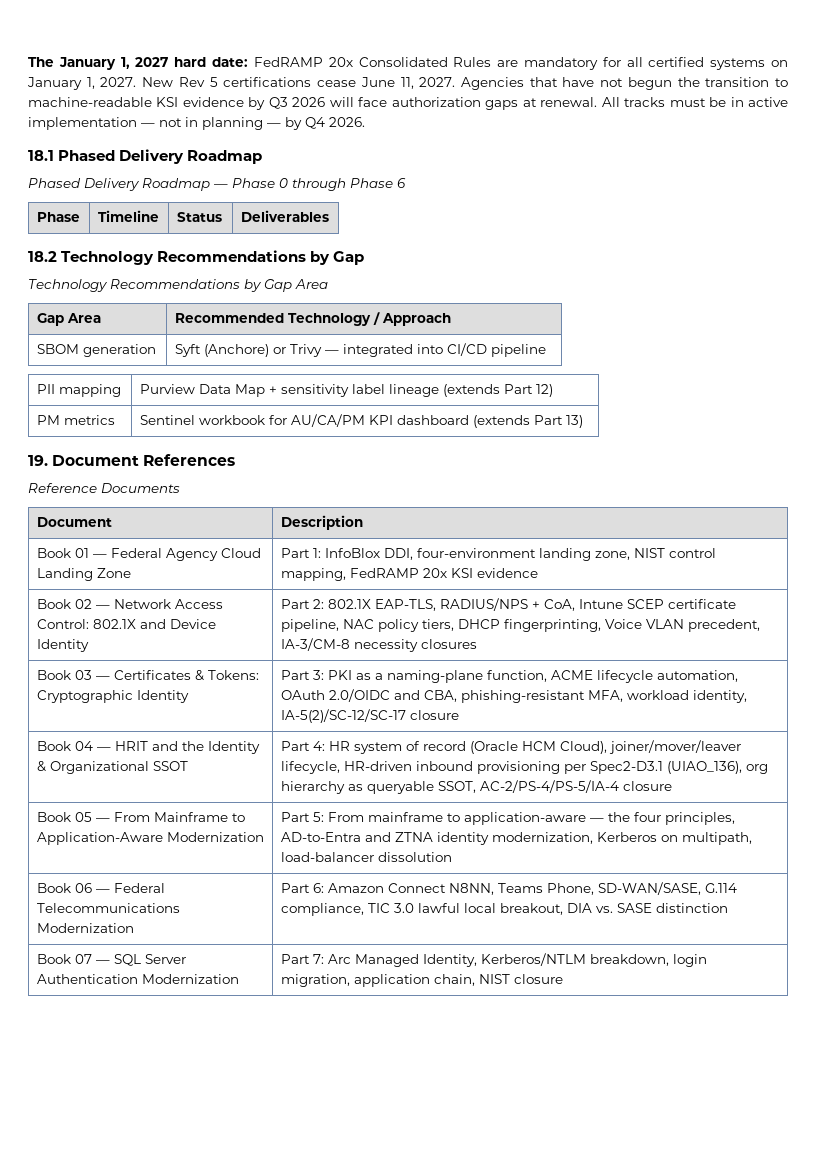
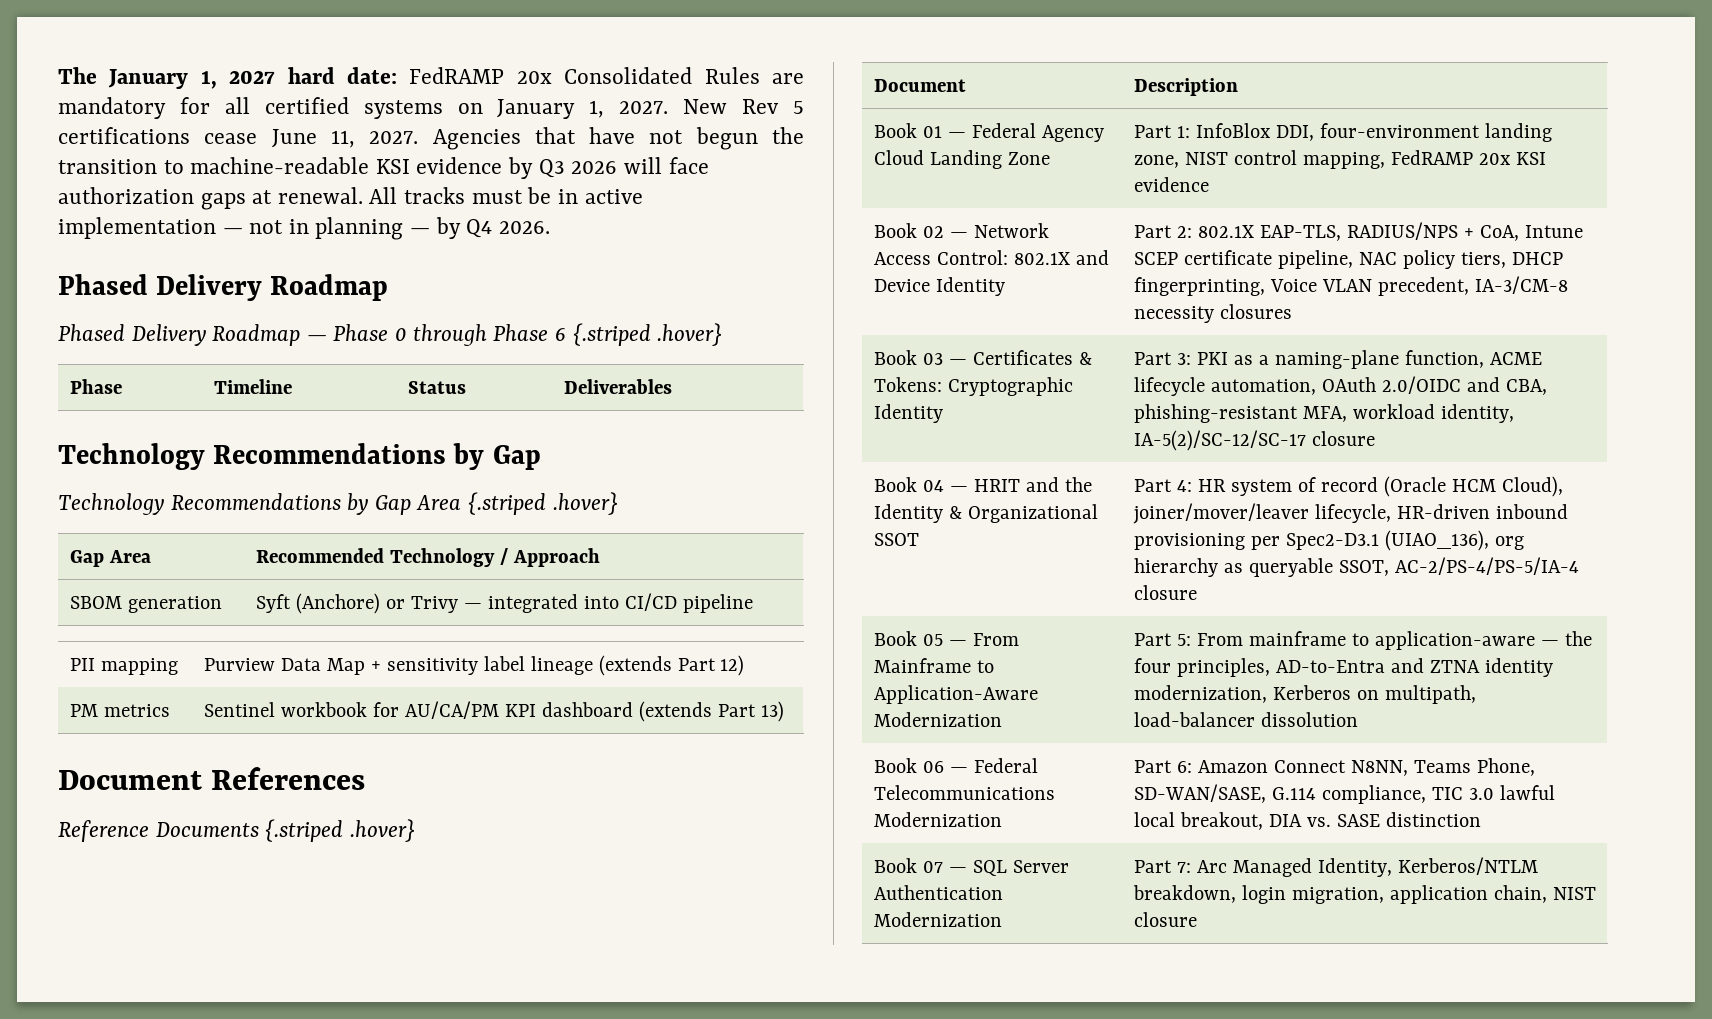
  All tracks must be in active implementation — not in planning — by Q4 2026.
- 18.1 Phased Delivery Roadmap
+ Phased Delivery Roadmap
- Phased Delivery Roadmap — Phase 0 through Phase 6
+ Phased Delivery Roadmap — Phase 0 through Phase 6 {.striped .hover}
  Phase | Timeline | Status | Deliverables
- 18.2 Technology Recommendations by Gap
+ Technology Recommendations by Gap
- Technology Recommendations by Gap Area
+ Technology Recommendations by Gap Area {.striped .hover}
- 19. Document References
+ Document References
- Reference Documents
+ Reference Documents {.striped .hover}

